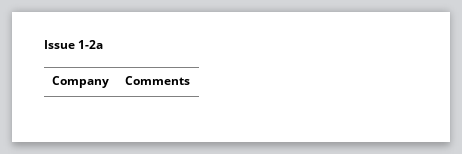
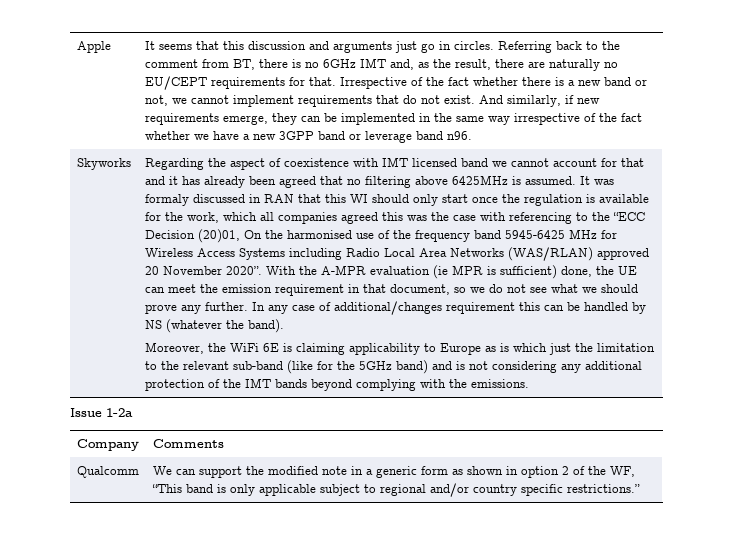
+ Apple | It seems that this discussion and arguments just go in circles. Referring back to the comment from BT, there is no 6GHz IMT and, as the result, there are naturally no EU/CEPT requirements for that. Irrespective of the fact whether there is a new band or not, we cannot implement requirements that do not exist. And similarly, if new requirements emerge, they can be implemented in the same way irrespective of the fact whether we have a new 3GPP band or leverage band n96.
+ Skyworks | Regarding the aspect of coexistence with IMT licensed band we cannot account for that and it has already been agreed that no filtering above 6425MHz is assumed. It was formaly discussed in RAN that this WI should only start once the regulation is available for the work, which all companies agreed this was the case with referencing to the “ECC Decision (20)01, On the harmonised use of the frequency band 5945-6425 MHz for Wireless Access Systems including Radio Local Area Networks (WAS/RLAN) approved 20 November 2020”. With the A-MPR evaluation (ie MPR is sufficient) done, the UE can meet the emission requirement in that document, so we do not see what we should prove any further. In any case of additional/changes requirement this can be handled by NS (whatever the band).
+ Moreover, the WiFi 6E is claiming applicability to Europe as is which just the limitation to the relevant sub-band (like for the 5GHz band) and is not considering any additional protection of the IMT bands beyond complying with the emissions.
  Issue 1-2a
  Company | Comments
+ Qualcomm | We can support the modified note in a generic form as shown in option 2 of the WF, “This band is only applicable subject to regional and/or country specific restrictions.”

